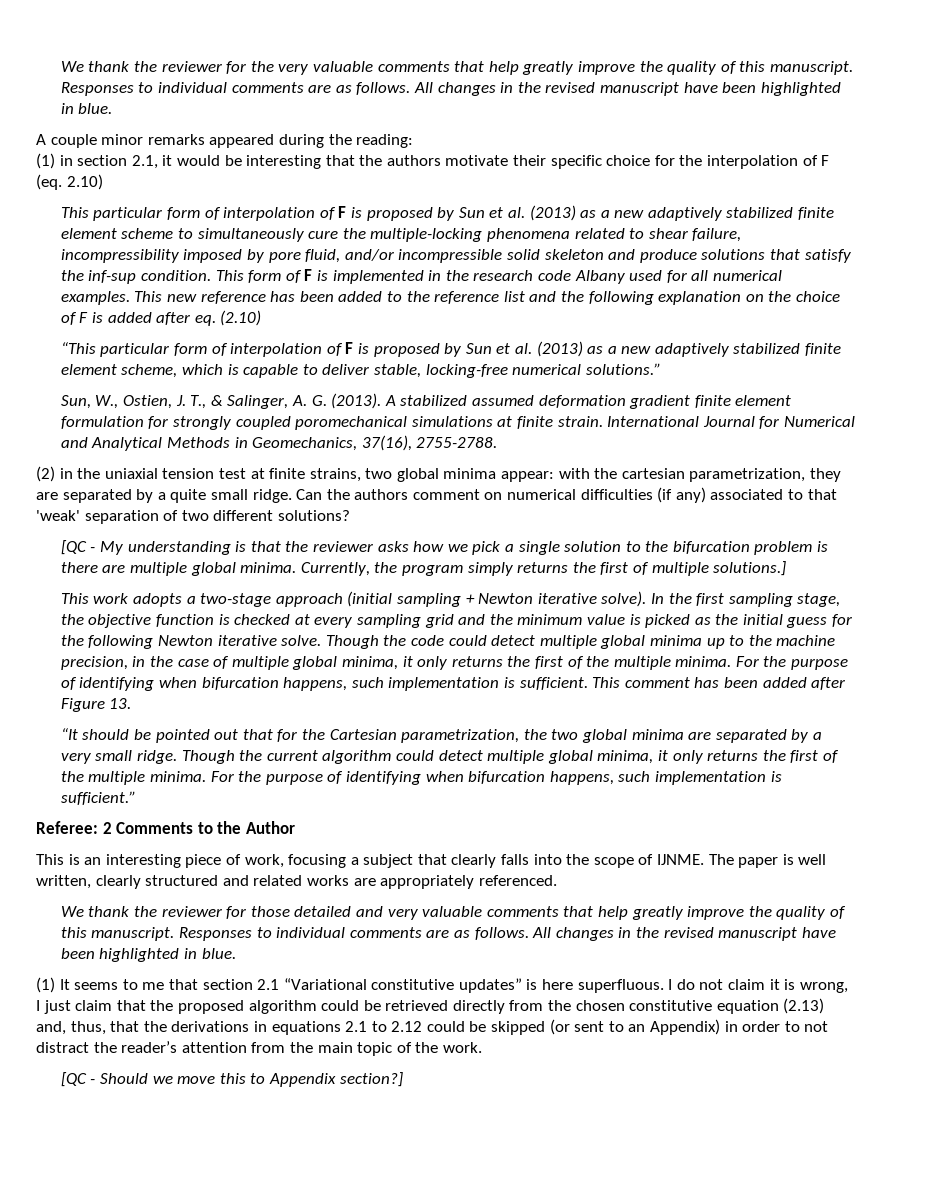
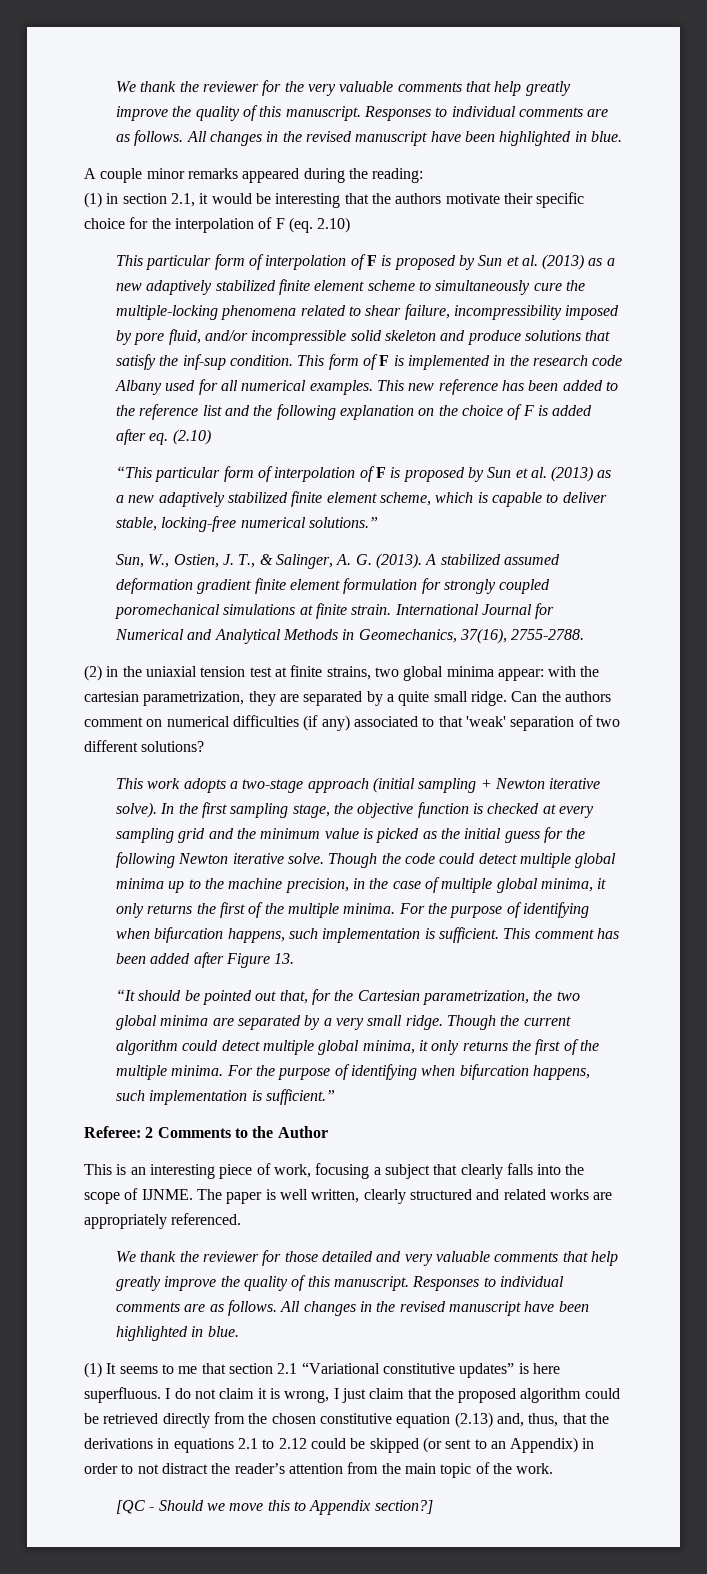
- [QC - My understanding is that the reviewer asks how we pick a single solution to the bifurcation problem is there are multiple global minima. Currently, the program simply returns the first of multiple solutions.]
- “It should be pointed out that for the Cartesian parametrization, the two global minima are separated by a very small ridge.
+ “It should be pointed out that, for the Cartesian parametrization, the two global minima are separated by a very small ridge.

